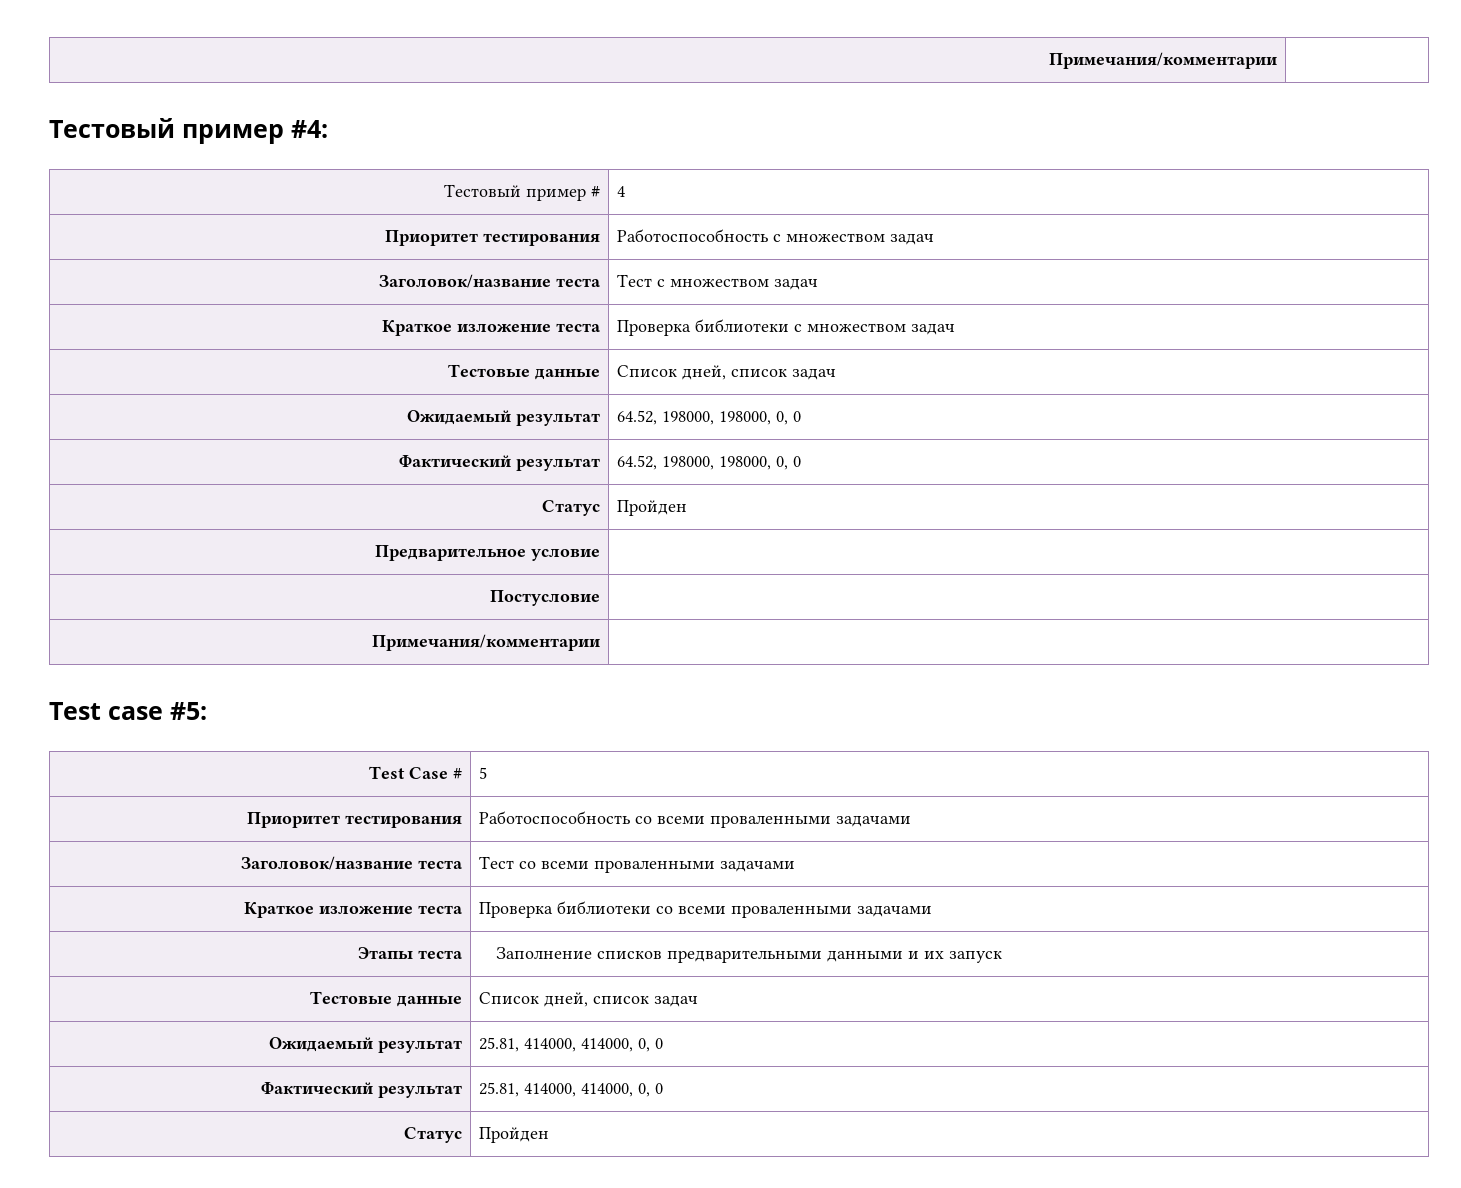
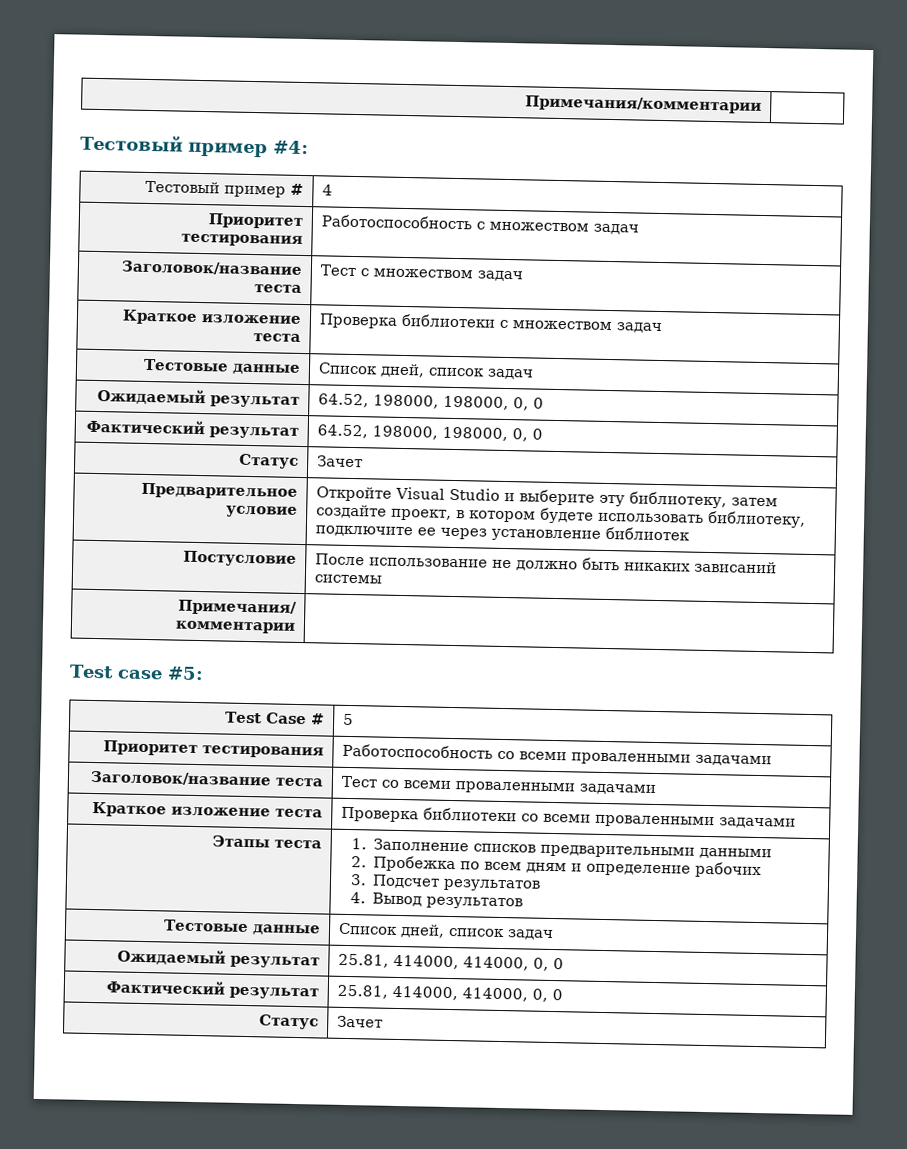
  Фактический результат | 64.52, 198000, 198000, 0, 0
- Статус | Пройден
+ Статус | Зачет
- Предварительное условие |
- Постусловие |
+ Предварительное условие | Откройте Visual Studio и выберите эту библиотеку, затем создайте проект, в котором будете использовать библиотеку, подключите ее через установление библиотек
+ Постусловие | После использование не должно быть никаких зависаний системы
- Этапы теста | Заполнение списков предварительными данными и их запуск
+ Этапы теста | 1. Заполнение списков предварительными данными
+ 2. Пробежка по всем дням и определение рабочих
+ 3. Подсчет результатов
+ 4. Вывод результатов
  Фактический результат | 25.81, 414000, 414000, 0, 0
- Статус | Пройден
+ Статус | Зачет

